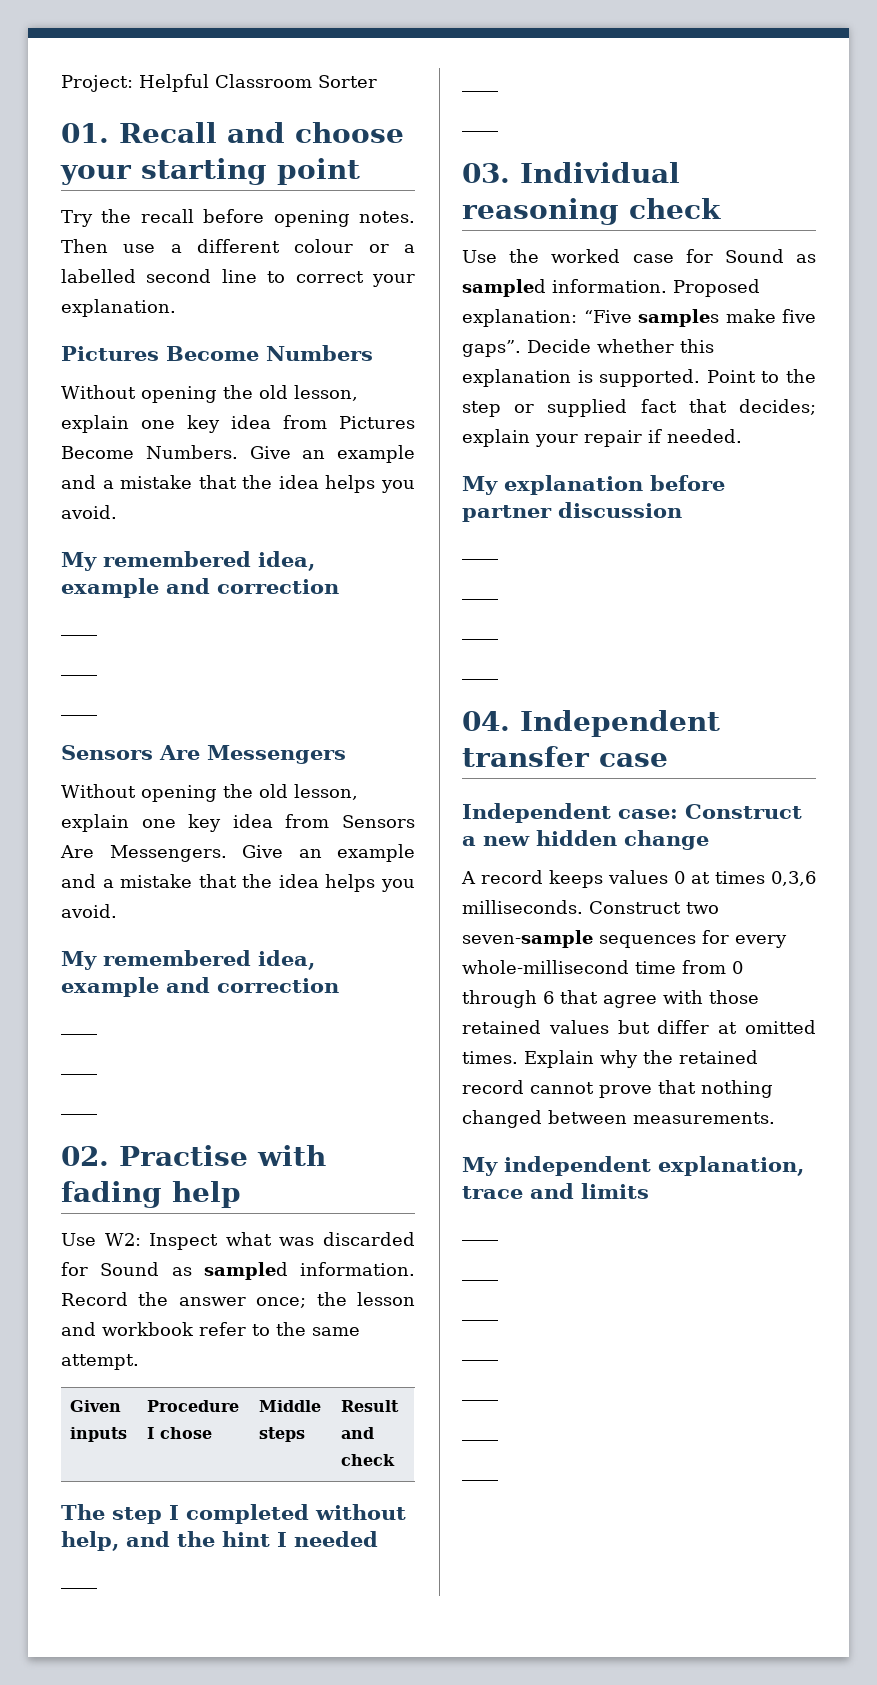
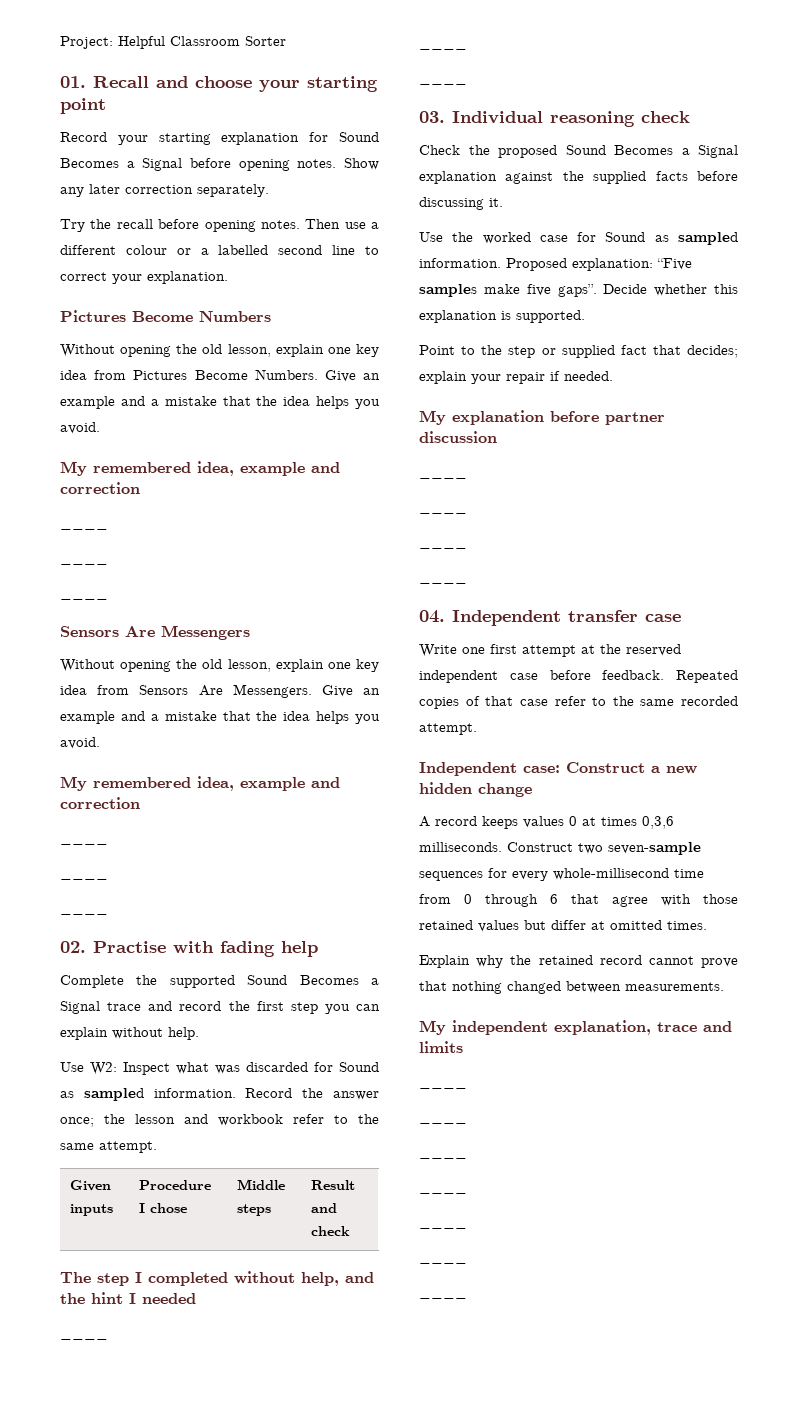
+ Record your starting explanation for Sound Becomes a Signal before opening notes. Show any later correction separately.
+ Complete the supported Sound Becomes a Signal trace and record the first step you can explain without help.
+ Check the proposed Sound Becomes a Signal explanation against the supplied facts before discussing it.
- Decide whether this explanation is supported. Point to the step or supplied fact that decides; explain your repair if needed.
+ Decide whether this explanation is supported.
+ Point to the step or supplied fact that decides; explain your repair if needed.
+ Write one first attempt at the reserved independent case before feedback. Repeated copies of that case refer to the same recorded attempt.
- Construct two seven-sample sequences for every whole-millisecond time from 0 through 6 that agree with those retained values but differ at omitted times. Explain why the retained record cannot prove that nothing changed between measurements.
+ Construct two seven-sample sequences for every whole-millisecond time from 0 through 6 that agree with those retained values but differ at omitted times.
+ Explain why the retained record cannot prove that nothing changed between measurements.

